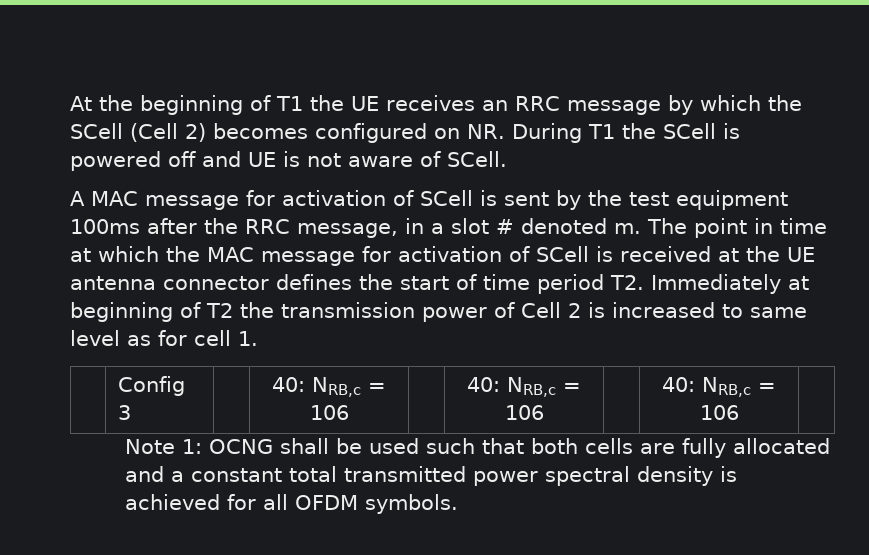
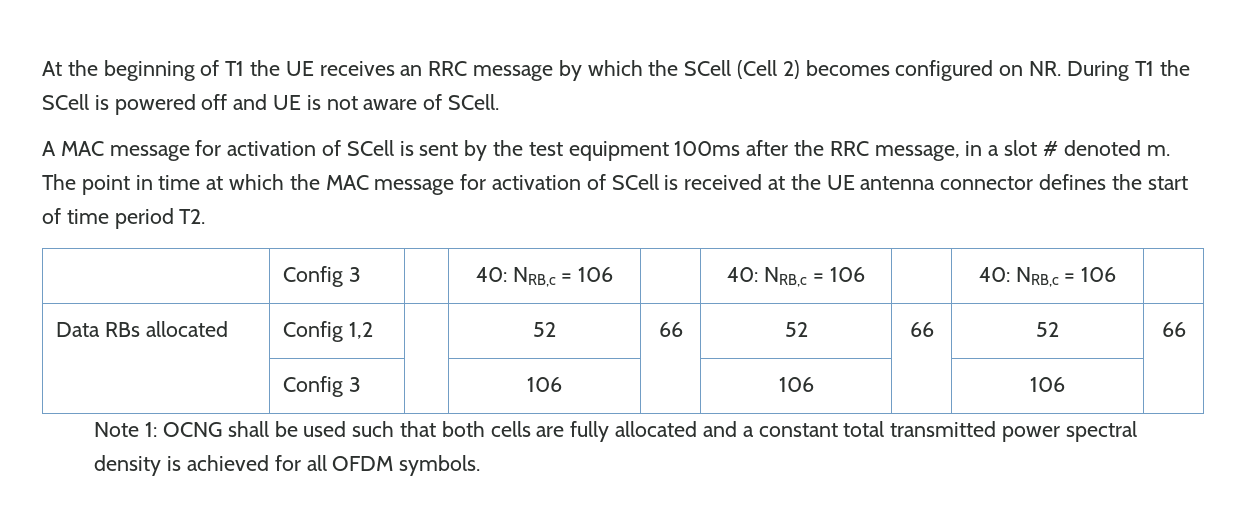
- The point in time at which the MAC message for activation of SCell is received at the UE antenna connector defines the start of time period T2. Immediately at beginning of T2 the transmission power of Cell 2 is increased to same level as for cell 1.
+ The point in time at which the MAC message for activation of SCell is received at the UE antenna connector defines the start of time period T2.
+ Data RBs allocated | Config 1,2 | | 52 | 66 | 52 | 66 | 52 | 66
+ | Config 3 | | 106 | | 106 | | 106 |

